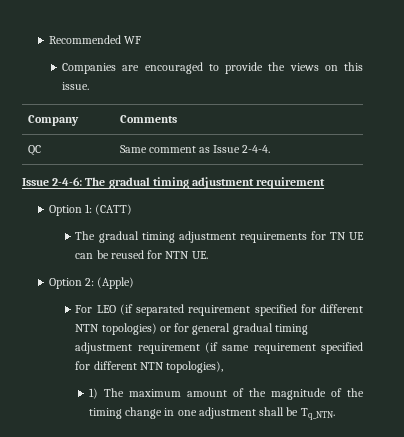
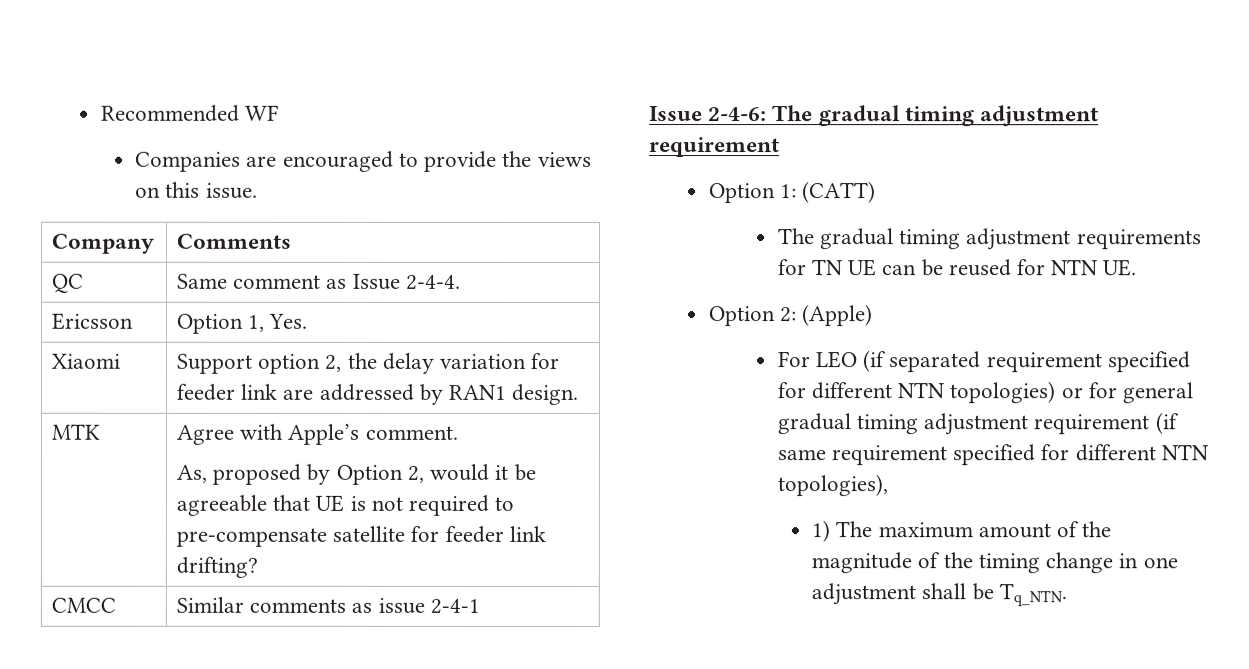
+ Ericsson | Option 1, Yes.
+ Xiaomi | Support option 2, the delay variation for feeder link are addressed by RAN1 design.
+ MTK | Agree with Apple’s comment.
+ As, proposed by Option 2, would it be agreeable that UE is not required to pre-compensate satellite for feeder link drifting?
+ CMCC | Similar comments as issue 2-4-1

